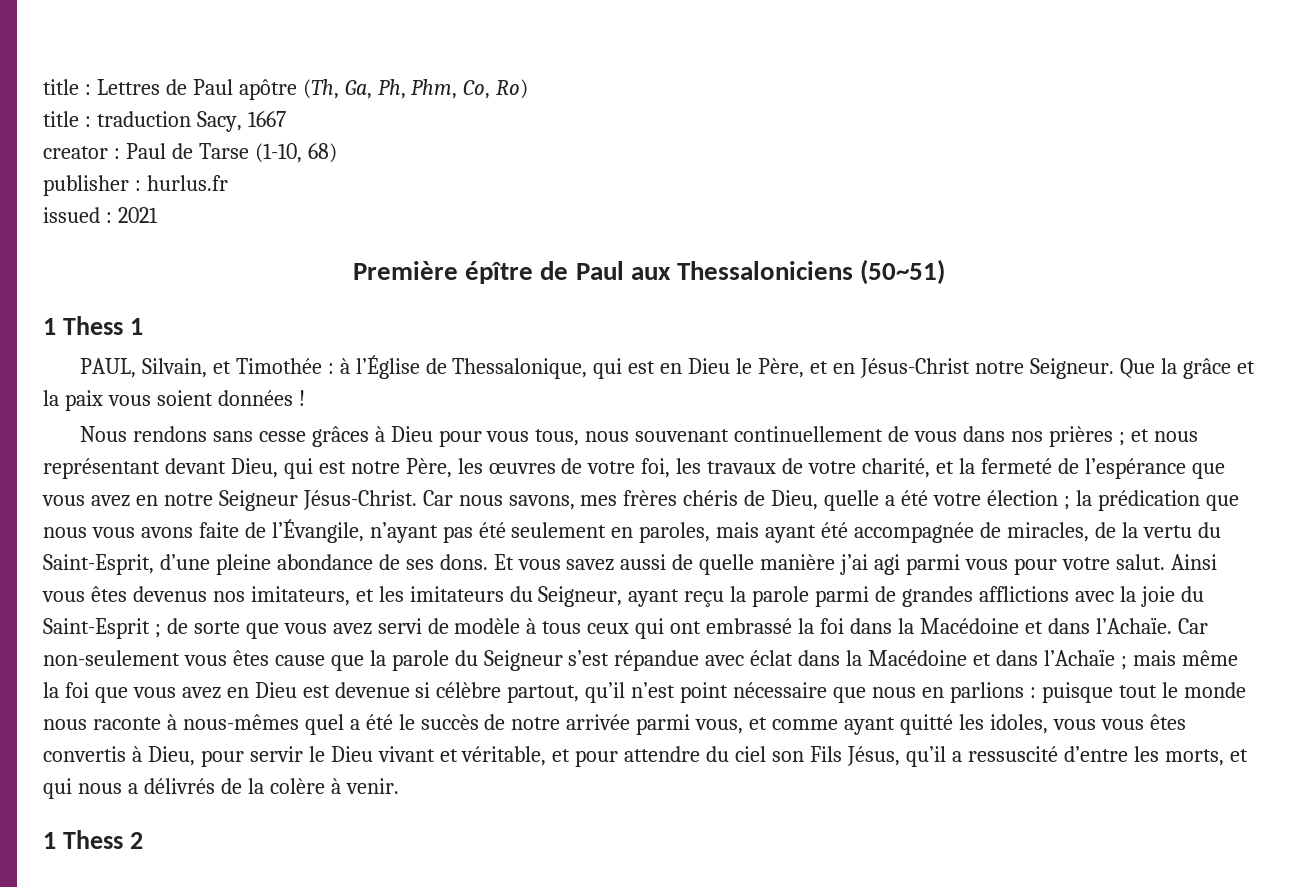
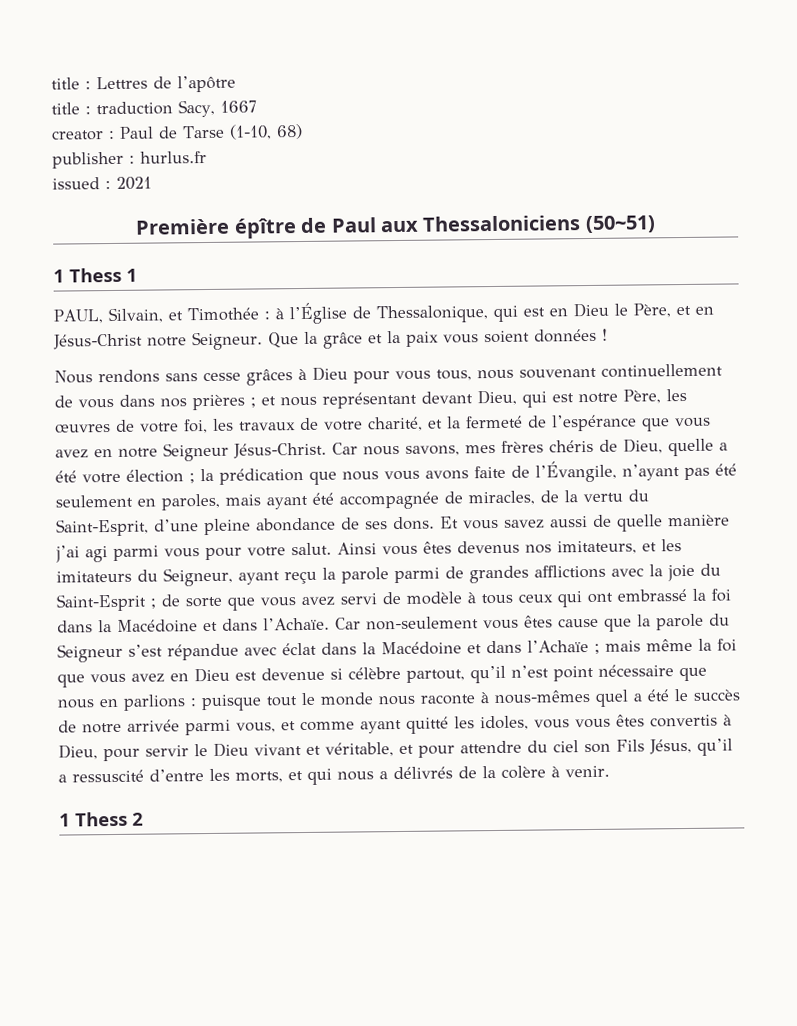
- title : Lettres de Paul apôtre (Th, Ga, Ph, Phm, Co, Ro)
+ title : Lettres de l’apôtre

